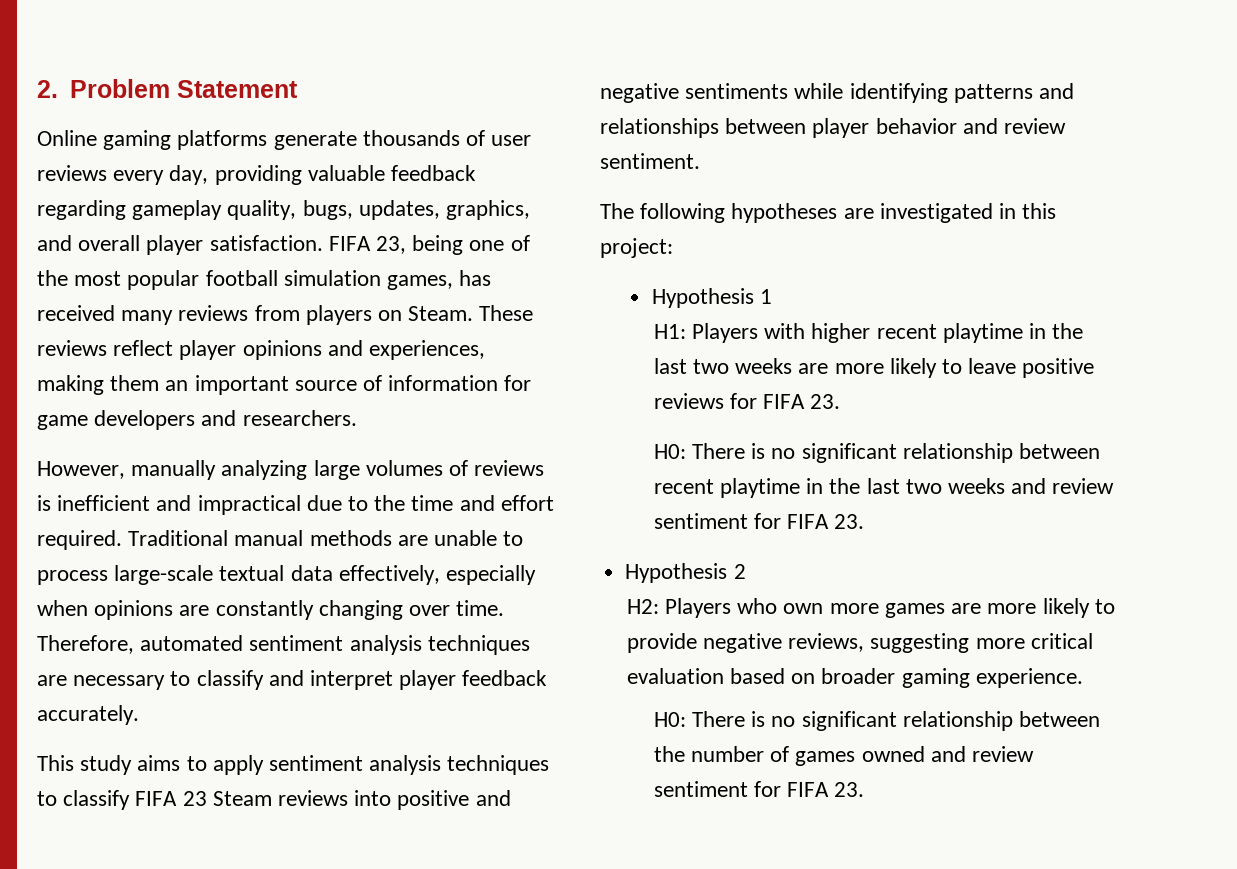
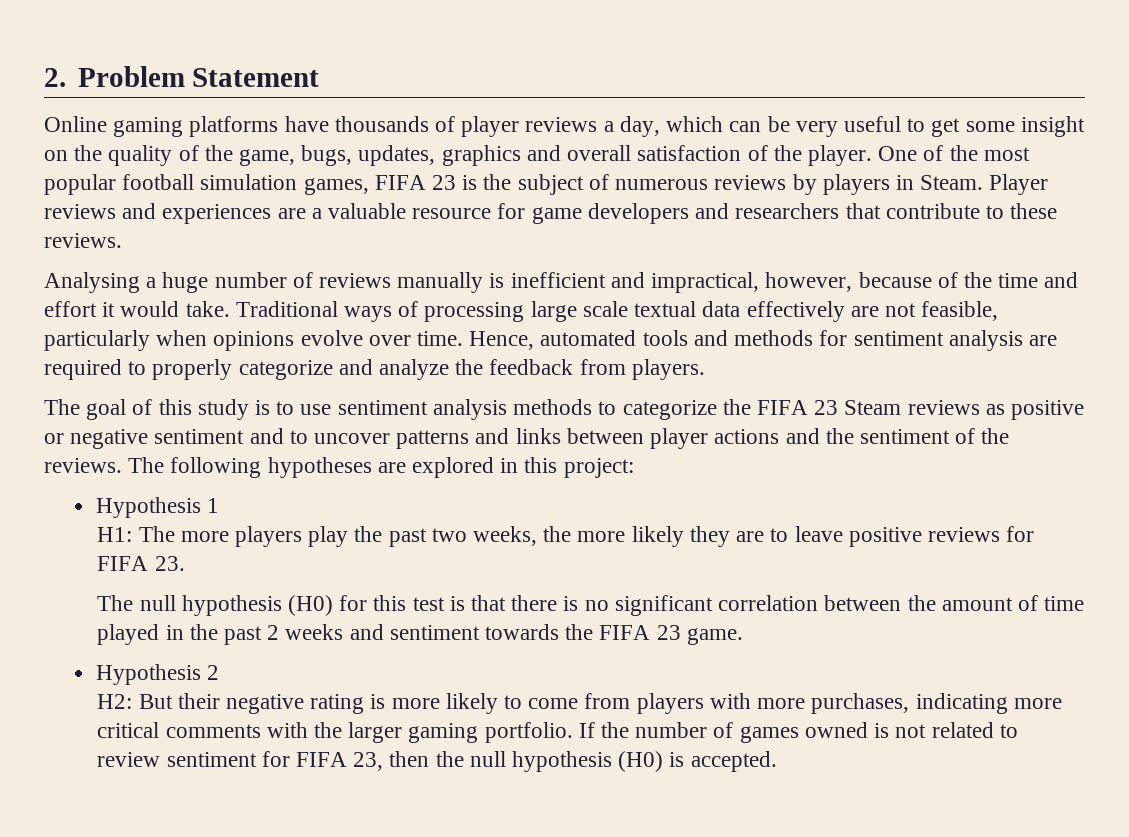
- Online gaming platforms generate thousands of user reviews every day, providing valuable feedback regarding gameplay quality, bugs, updates, graphics, and overall player satisfaction. FIFA 23, being one of the most popular football simulation games, has received many reviews from players on Steam. These reviews reflect player opinions and experiences, making them an important source of information for game developers and researchers.
- However, manually analyzing large volumes of reviews is inefficient and impractical due to the time and effort required. Traditional manual methods are unable to process large-scale textual data effectively, especially when opinions are constantly changing over time. Therefore, automated sentiment analysis techniques are necessary to classify and interpret player feedback accurately.
- This study aims to apply sentiment analysis techniques to classify FIFA 23 Steam reviews into positive and negative sentiments while identifying patterns and relationships between player behavior and review sentiment.
- The following hypotheses are investigated in this project:
+ Online gaming platforms have thousands of player reviews a day, which can be very useful to get some insight on the quality of the game, bugs, updates, graphics and overall satisfaction of the player. One of the most popular football simulation games, FIFA 23 is the subject of numerous reviews by players in Steam. Player reviews and experiences are a valuable resource for game developers and researchers that contribute to these reviews.
+ Analysing a huge number of reviews manually is inefficient and impractical, however, because of the time and effort it would take. Traditional ways of processing large scale textual data effectively are not feasible, particularly when opinions evolve over time. Hence, automated tools and methods for sentiment analysis are required to properly categorize and analyze the feedback from players.
+ The goal of this study is to use sentiment analysis methods to categorize the FIFA 23 Steam reviews as positive or negative sentiment and to uncover patterns and links between player actions and the sentiment of the reviews. The following hypotheses are explored in this project:
- H1: Players with higher recent playtime in the last two weeks are more likely to leave positive reviews for FIFA 23.
+ H1: The more players play the past two weeks, the more likely they are to leave positive reviews for FIFA 23.
- H0: There is no significant relationship between recent playtime in the last two weeks and review sentiment for FIFA 23.
+ The null hypothesis (H0) for this test is that there is no significant correlation between the amount of time played in the past 2 weeks and sentiment towards the FIFA 23 game.
  Hypothesis 2
- H2: Players who own more games are more likely to provide negative reviews, suggesting more critical evaluation based on broader gaming experience.
- H0: There is no significant relationship between the number of games owned and review sentiment for FIFA 23.
+ H2: But their negative rating is more likely to come from players with more purchases, indicating more critical comments with the larger gaming portfolio. If the number of games owned is not related to review sentiment for FIFA 23, then the null hypothesis (H0) is accepted.

